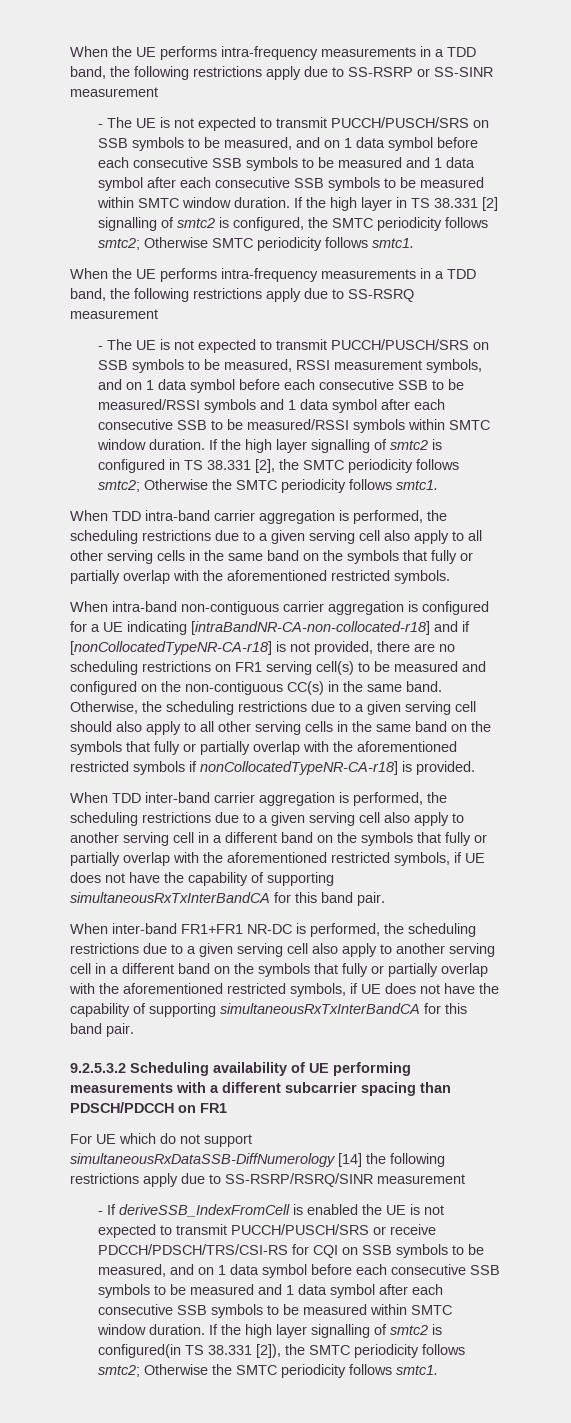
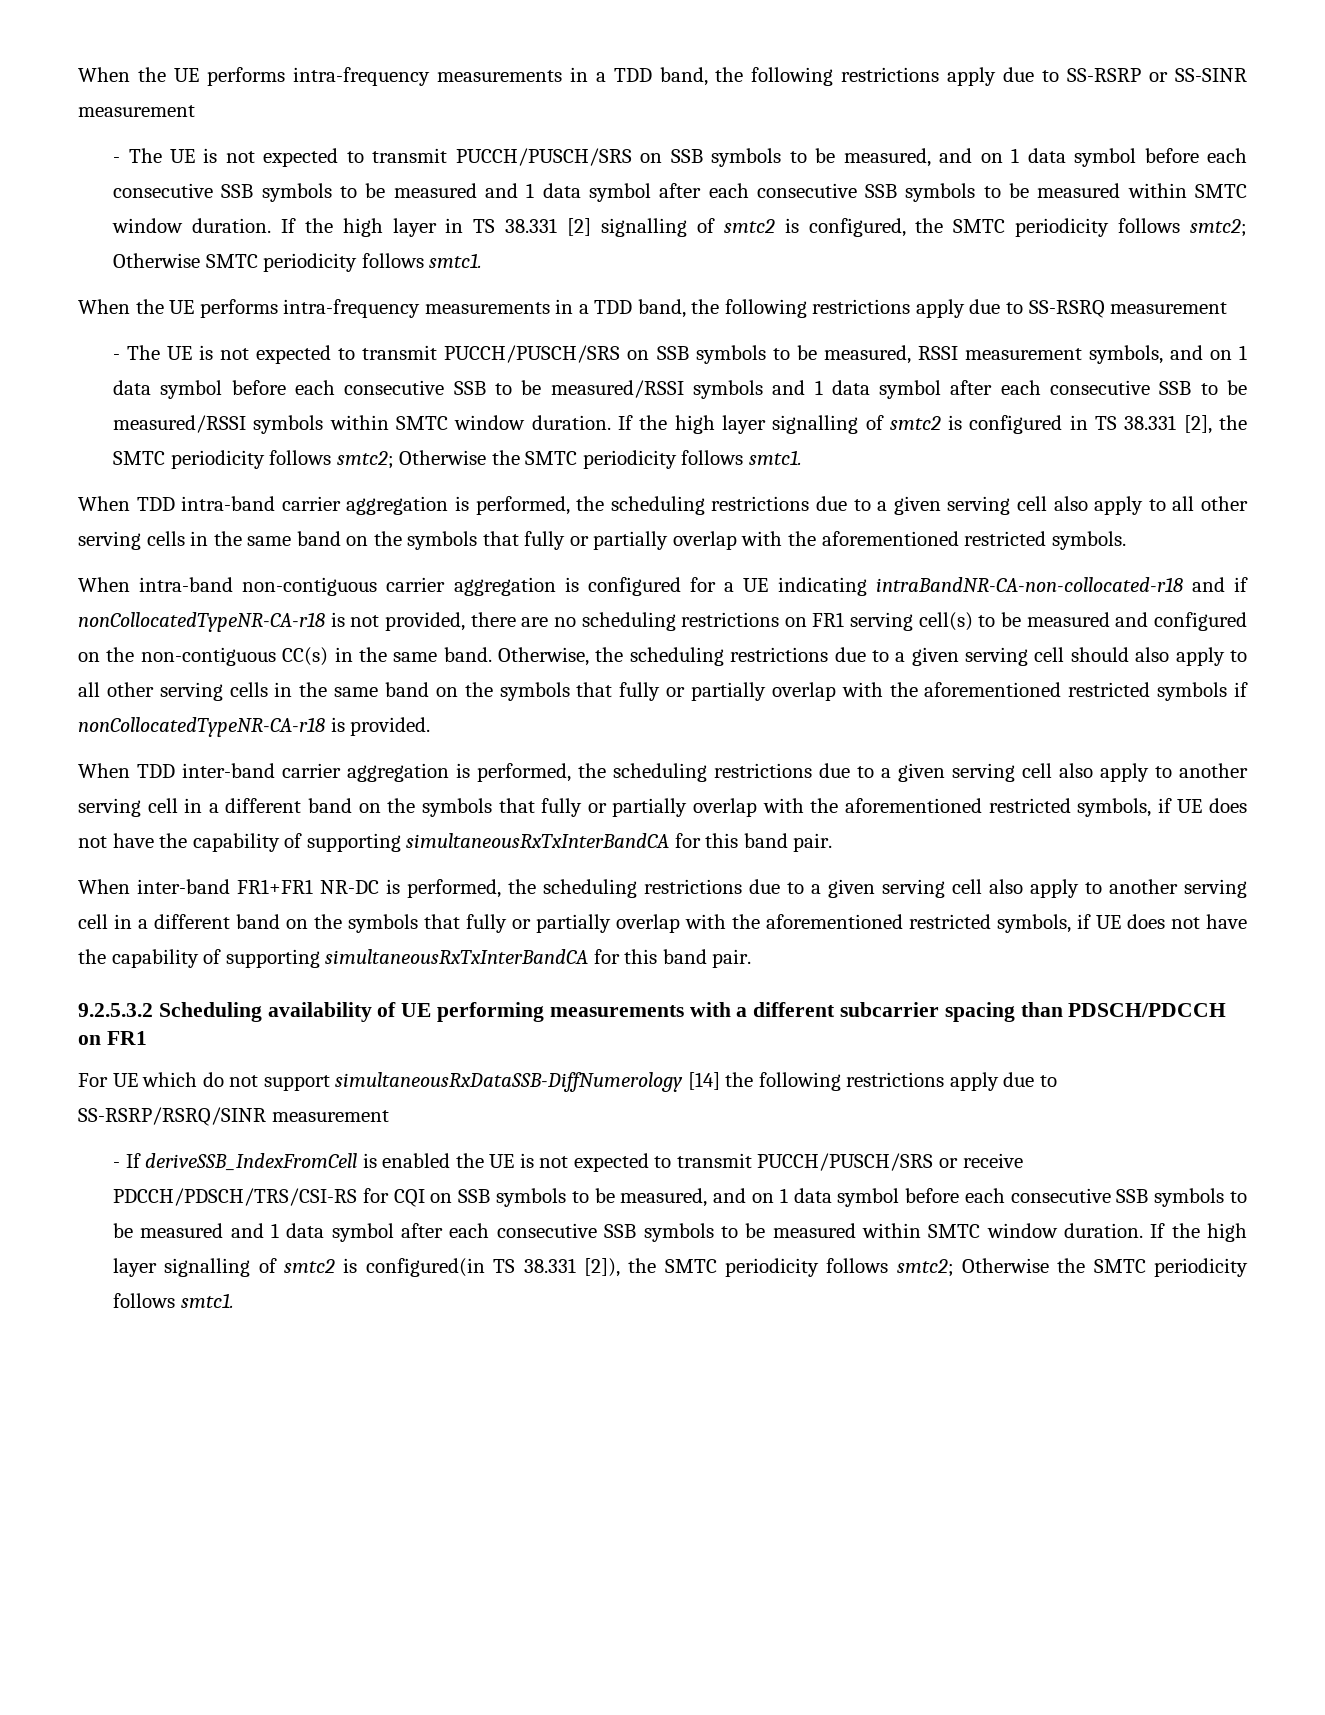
- When intra-band non-contiguous carrier aggregation is configured for a UE indicating [intraBandNR-CA-non-collocated-r18] and if [nonCollocatedTypeNR-CA-r18] is not provided, there are no scheduling restrictions on FR1 serving cell(s) to be measured and configured on the non-contiguous CC(s) in the same band.
+ When intra-band non-contiguous carrier aggregation is configured for a UE indicating intraBandNR-CA-non-collocated-r18 and if nonCollocatedTypeNR-CA-r18 is not provided, there are no scheduling restrictions on FR1 serving cell(s) to be measured and configured on the non-contiguous CC(s) in the same band.
- Otherwise, the scheduling restrictions due to a given serving cell should also apply to all other serving cells in the same band on the symbols that fully or partially overlap with the aforementioned restricted symbols if nonCollocatedTypeNR-CA-r18] is provided.
+ Otherwise, the scheduling restrictions due to a given serving cell should also apply to all other serving cells in the same band on the symbols that fully or partially overlap with the aforementioned restricted symbols if nonCollocatedTypeNR-CA-r18 is provided.

